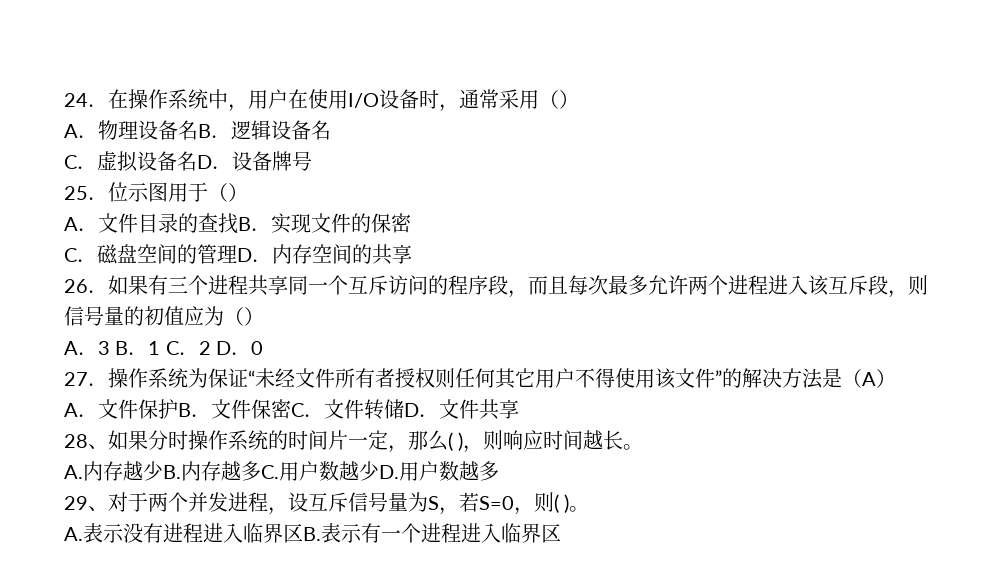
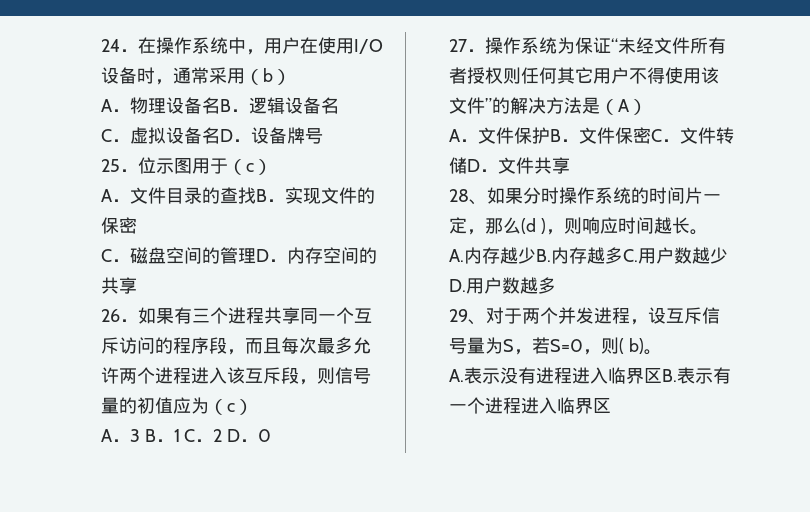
- 24．在操作系统中，用户在使用I/O设备时，通常采用（）
+ 24．在操作系统中，用户在使用I/O设备时，通常采用（b）
- 25．位示图用于（）
+ 25．位示图用于（c）
- 26．如果有三个进程共享同一个互斥访问的程序段，而且每次最多允许两个进程进入该互斥段，则信号量的初值应为（）
+ 26．如果有三个进程共享同一个互斥访问的程序段，而且每次最多允许两个进程进入该互斥段，则信号量的初值应为（c）
- 28、如果分时操作系统的时间片一定，那么( )，则响应时间越长。
+ 28、如果分时操作系统的时间片一定，那么(d )，则响应时间越长。
- 29、对于两个并发进程，设互斥信号量为S，若S=0，则( )。
+ 29、对于两个并发进程，设互斥信号量为S，若S=0，则( b)。

